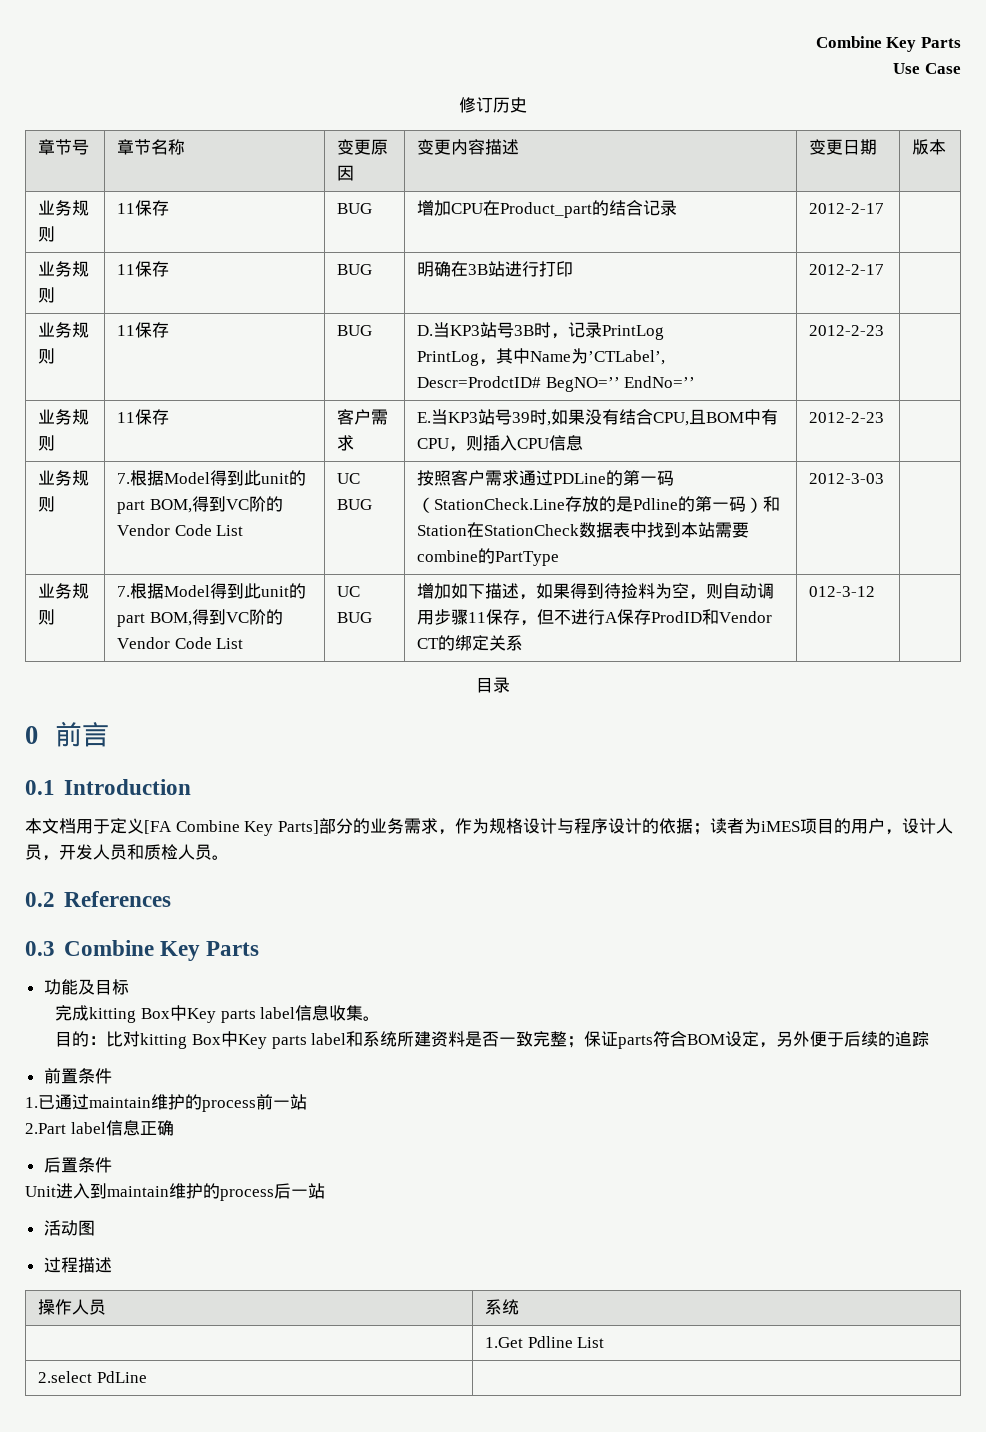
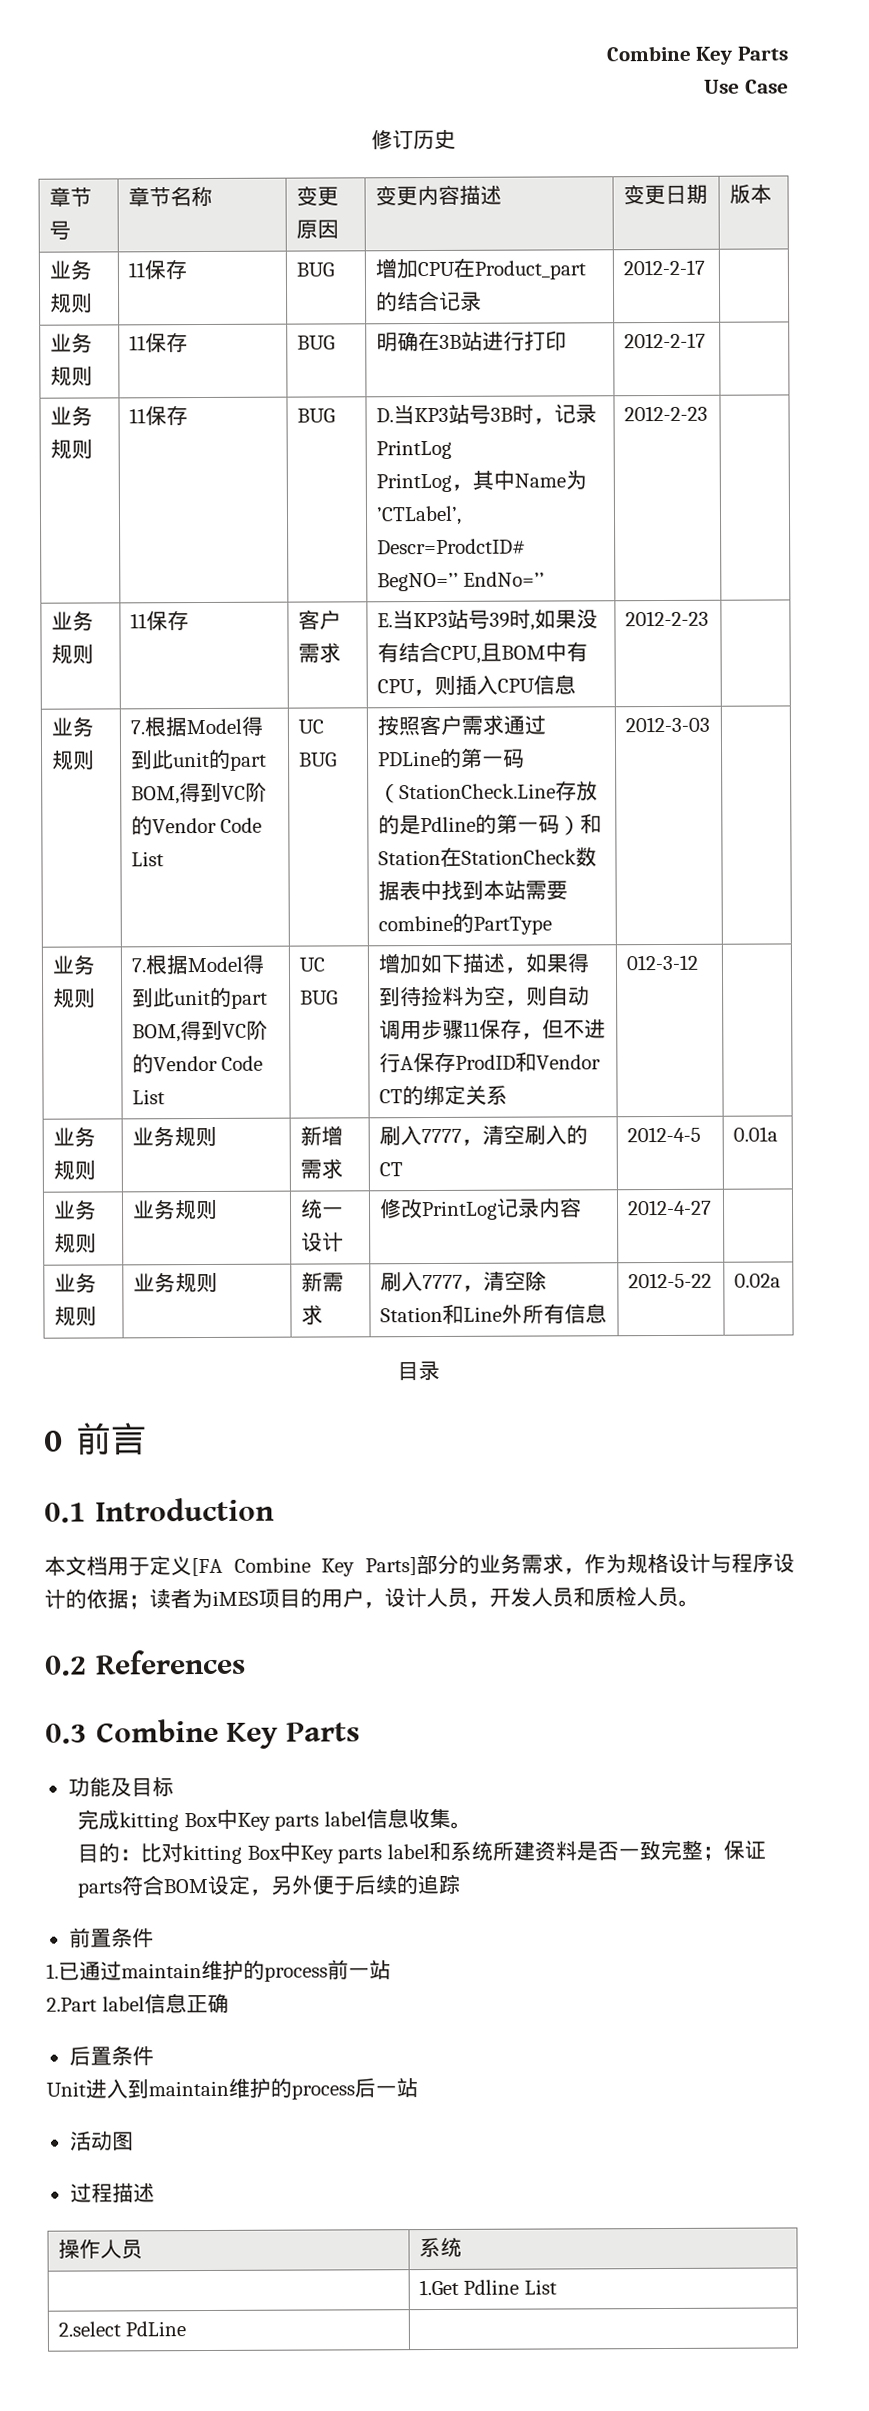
+ 业务规则 | 业务规则 | 新增需求 | 刷入7777，清空刷入的CT | 2012-4-5 | 0.01a
+ 业务规则 | 业务规则 | 统一设计 | 修改PrintLog记录内容 | 2012-4-27 |
+ 业务规则 | 业务规则 | 新需求 | 刷入7777，清空除Station和Line外所有信息 | 2012-5-22 | 0.02a

